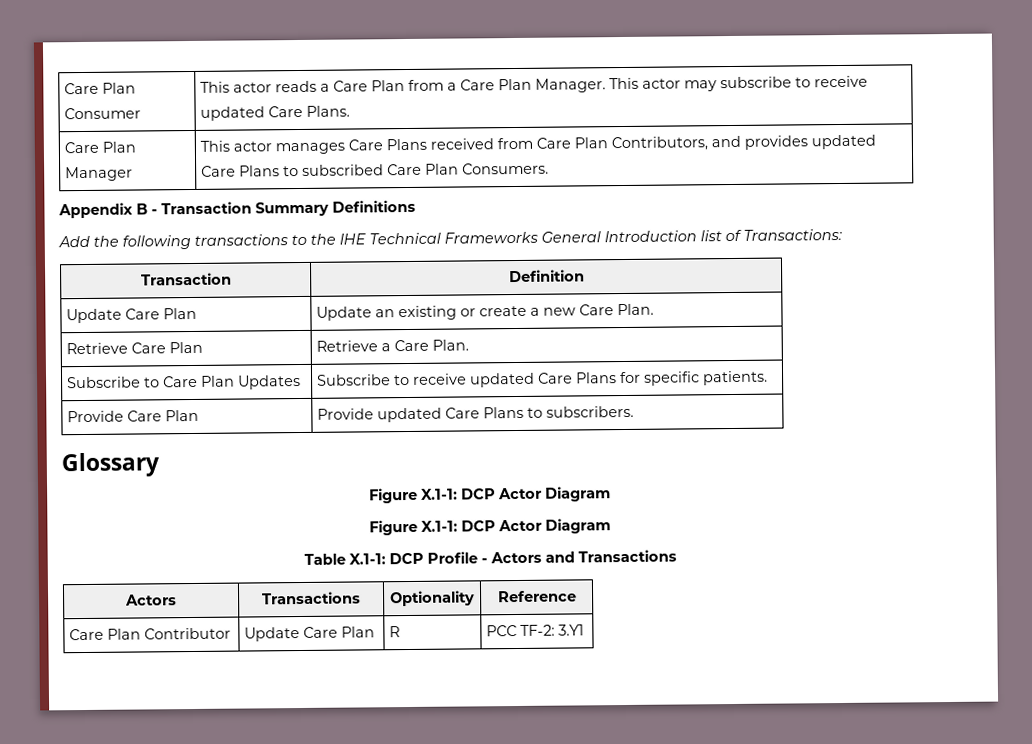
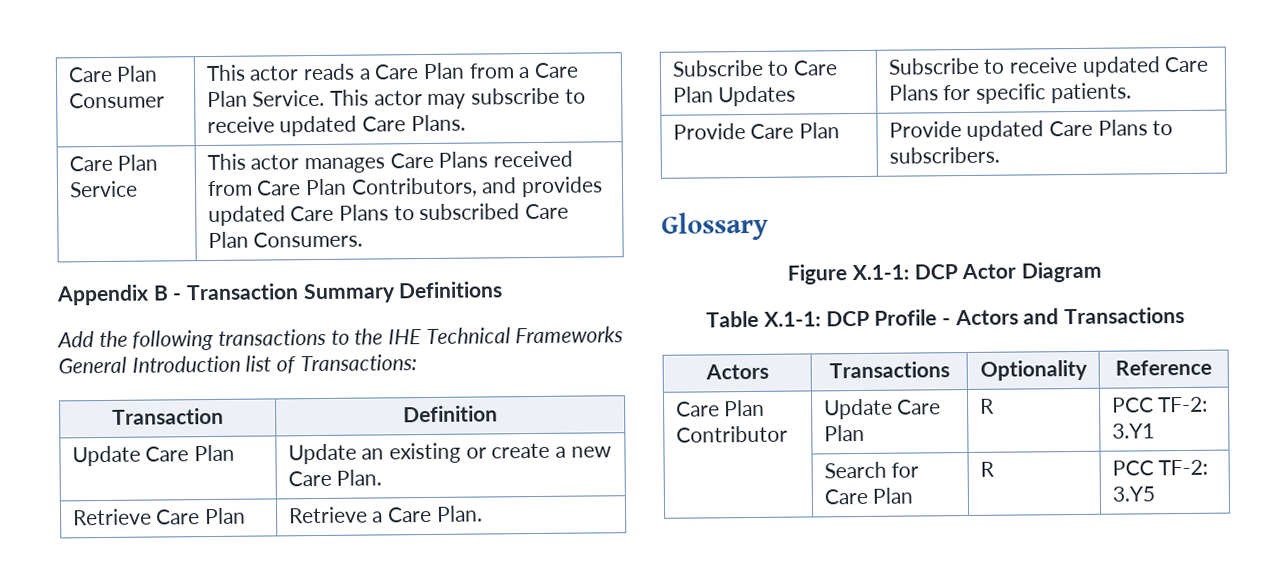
- Care Plan Consumer | This actor reads a Care Plan from a Care Plan Manager. This actor may subscribe to receive updated Care Plans.
+ Care Plan Consumer | This actor reads a Care Plan from a Care Plan Service. This actor may subscribe to receive updated Care Plans.
- Care Plan Manager | This actor manages Care Plans received from Care Plan Contributors, and provides updated Care Plans to subscribed Care Plan Consumers.
+ Care Plan Service | This actor manages Care Plans received from Care Plan Contributors, and provides updated Care Plans to subscribed Care Plan Consumers.
  Glossary
- Figure X.1-1: DCP Actor Diagram
+ | Search for Care Plan | R | PCC TF-2: 3.Y5

